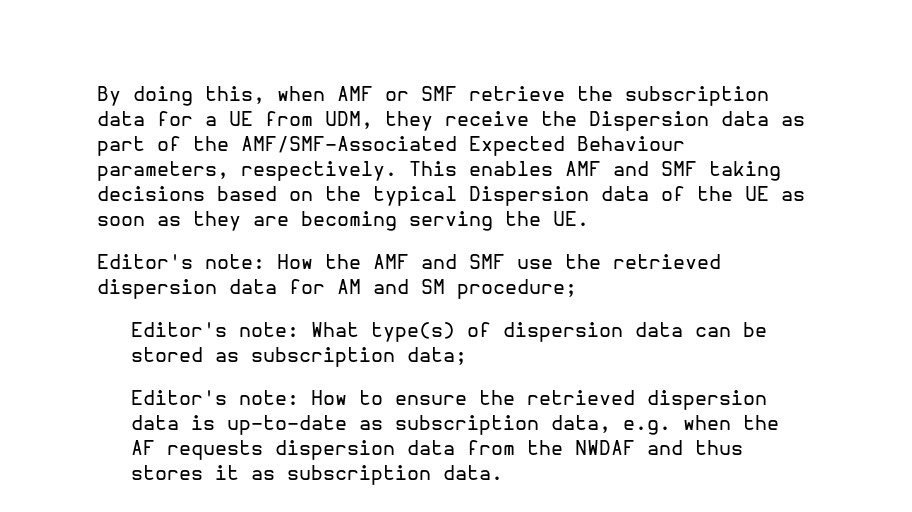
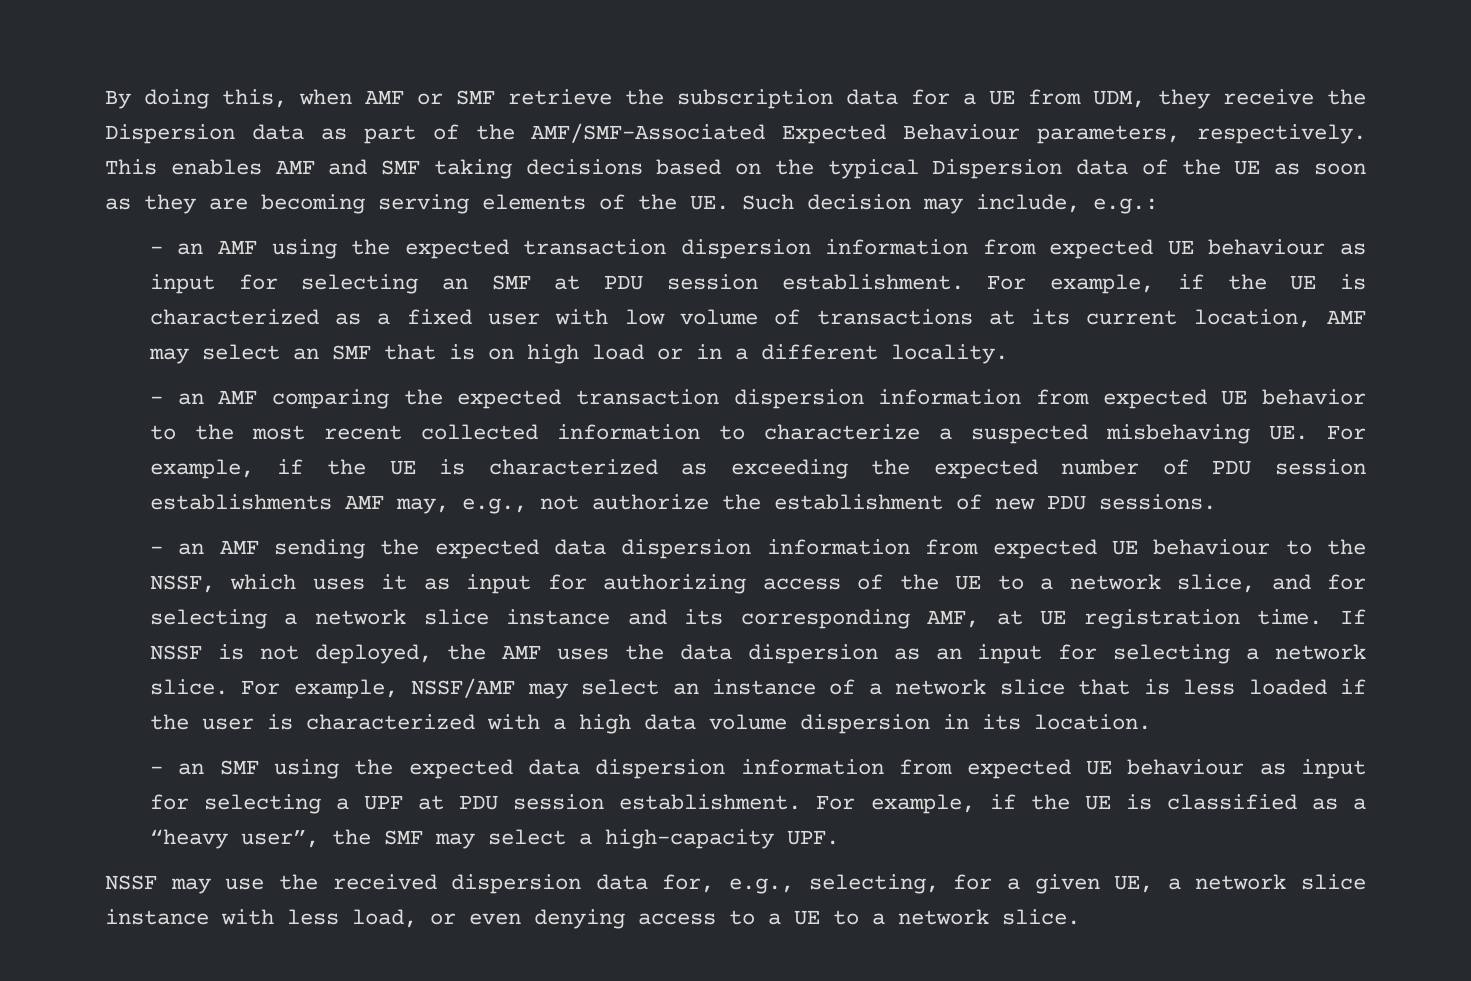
- This enables AMF and SMF taking decisions based on the typical Dispersion data of the UE as soon as they are becoming serving the UE.
- Editor's note: How the AMF and SMF use the retrieved dispersion data for AM and SM procedure;
- Editor's note: What type(s) of dispersion data can be stored as subscription data;
- Editor's note: How to ensure the retrieved dispersion data is up-to-date as subscription data, e.g. when the AF requests dispersion data from the NWDAF and thus stores it as subscription data.
+ This enables AMF and SMF taking decisions based on the typical Dispersion data of the UE as soon as they are becoming serving elements of the UE. Such decision may include, e.g.:
+ - an AMF using the expected transaction dispersion information from expected UE behaviour as input for selecting an SMF at PDU session establishment. For example, if the UE is characterized as a fixed user with low volume of transactions at its current location, AMF may select an SMF that is on high load or in a different locality.
+ - an AMF comparing the expected transaction dispersion information from expected UE behavior to the most recent collected information to characterize a suspected misbehaving UE. For example, if the UE is characterized as exceeding the expected number of PDU session establishments AMF may, e.g., not authorize the establishment of new PDU sessions.
+ - an AMF sending the expected data dispersion information from expected UE behaviour to the NSSF, which uses it as input for authorizing access of the UE to a network slice, and for selecting a network slice instance and its corresponding AMF, at UE registration time. If NSSF is not deployed, the AMF uses the data dispersion as an input for selecting a network slice. For example, NSSF/AMF may select an instance of a network slice that is less loaded if the user is characterized with a high data volume dispersion in its location.
+ - an SMF using the expected data dispersion information from expected UE behaviour as input for selecting a UPF at PDU session establishment. For example, if the UE is classified as a “heavy user”, the SMF may select a high-capacity UPF.
+ NSSF may use the received dispersion data for, e.g., selecting, for a given UE, a network slice instance with less load, or even denying access to a UE to a network slice.

